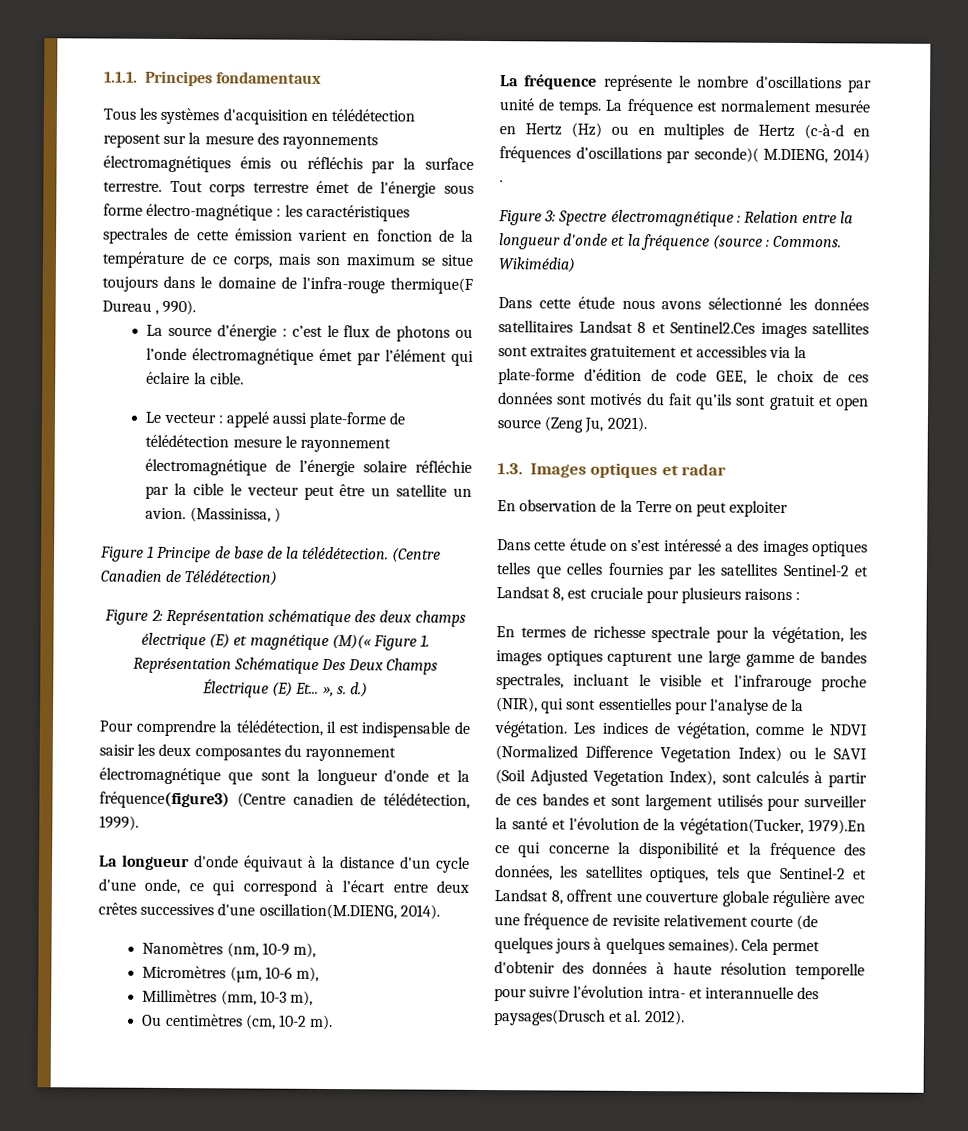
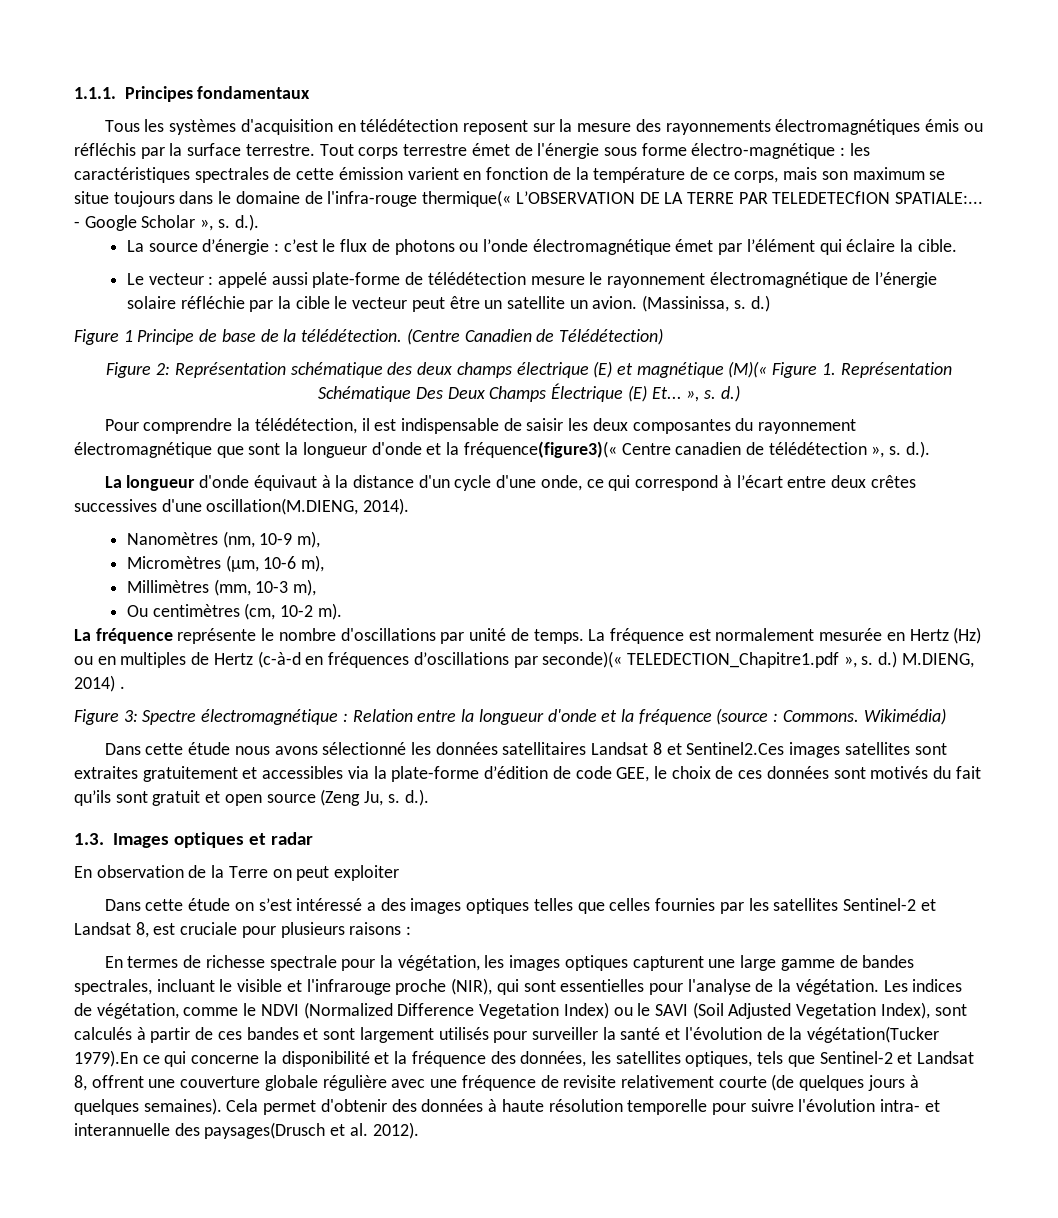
- Tout corps terrestre émet de l'énergie sous forme électro-magnétique : les caractéristiques spectrales de cette émission varient en fonction de la température de ce corps, mais son maximum se situe toujours dans le domaine de l'infra-rouge thermique(F Dureau , 990).
+ Tout corps terrestre émet de l'énergie sous forme électro-magnétique : les caractéristiques spectrales de cette émission varient en fonction de la température de ce corps, mais son maximum se situe toujours dans le domaine de l'infra-rouge thermique(« L’OBSERVATION DE LA TERRE PAR TELEDETECfION SPATIALE:... - Google Scholar », s. d.).
- (Massinissa, )
+ (Massinissa, s. d.)
- Pour comprendre la télédétection, il est indispensable de saisir les deux composantes du rayonnement électromagnétique que sont la longueur d'onde et la fréquence(figure3) (Centre canadien de télédétection, 1999).
+ Pour comprendre la télédétection, il est indispensable de saisir les deux composantes du rayonnement électromagnétique que sont la longueur d'onde et la fréquence(figure3)(« Centre canadien de télédétection », s. d.).
- La fréquence est normalement mesurée en Hertz (Hz) ou en multiples de Hertz (c-à-d en fréquences d’oscillations par seconde)( M.DIENG, 2014) .
+ La fréquence est normalement mesurée en Hertz (Hz) ou en multiples de Hertz (c-à-d en fréquences d’oscillations par seconde)(« TELEDECTION_Chapitre1.pdf », s. d.) M.DIENG, 2014) .
- Dans cette étude nous avons sélectionné les données satellitaires Landsat 8 et Sentinel2.Ces images satellites sont extraites gratuitement et accessibles via la plate-forme d’édition de code GEE, le choix de ces données sont motivés du fait qu’ils sont gratuit et open source (Zeng Ju, 2021).
+ Dans cette étude nous avons sélectionné les données satellitaires Landsat 8 et Sentinel2.Ces images satellites sont extraites gratuitement et accessibles via la plate-forme d’édition de code GEE, le choix de ces données sont motivés du fait qu’ils sont gratuit et open source (Zeng Ju, s. d.).
- Les indices de végétation, comme le NDVI (Normalized Difference Vegetation Index) ou le SAVI (Soil Adjusted Vegetation Index), sont calculés à partir de ces bandes et sont largement utilisés pour surveiller la santé et l'évolution de la végétation(Tucker, 1979).En ce qui concerne la disponibilité et la fréquence des données, les satellites optiques, tels que Sentinel-2 et Landsat 8, offrent une couverture globale régulière avec une fréquence de revisite relativement courte (de quelques jours à quelques semaines).
+ Les indices de végétation, comme le NDVI (Normalized Difference Vegetation Index) ou le SAVI (Soil Adjusted Vegetation Index), sont calculés à partir de ces bandes et sont largement utilisés pour surveiller la santé et l'évolution de la végétation(Tucker 1979).En ce qui concerne la disponibilité et la fréquence des données, les satellites optiques, tels que Sentinel-2 et Landsat 8, offrent une couverture globale régulière avec une fréquence de revisite relativement courte (de quelques jours à quelques semaines).

